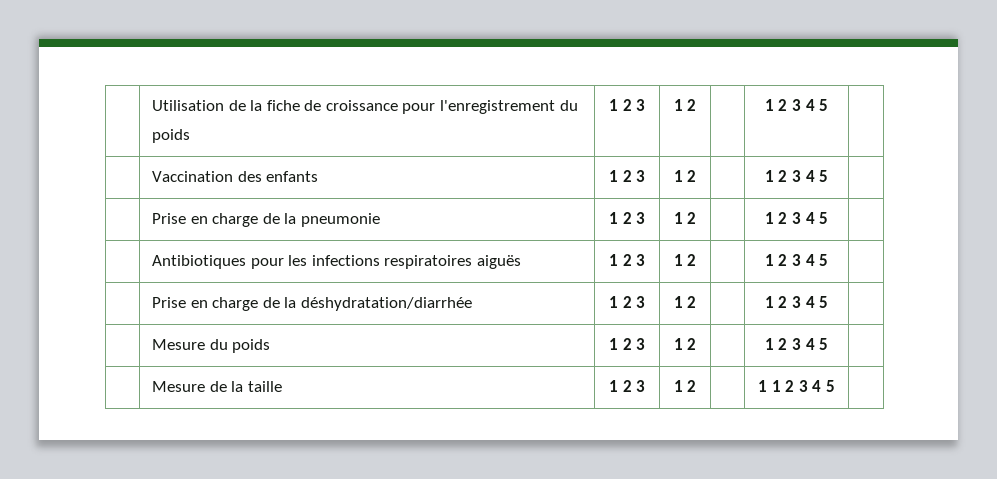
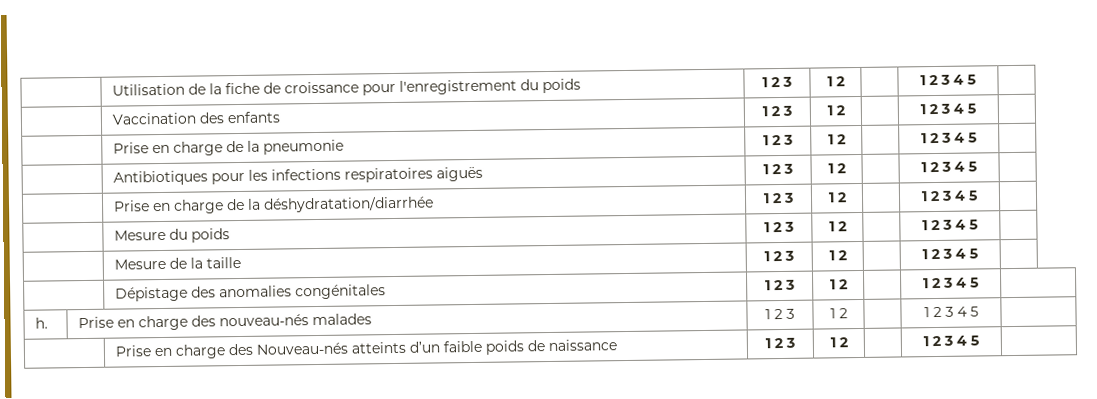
- | Mesure de la taille | 1 2 3 | 1 2 | | 1 1 2 3 4 5 |
+ | Mesure de la taille | 1 2 3 | 1 2 | | 1 2 3 4 5 |
+ | Dépistage des anomalies congénitales | 1 2 3 | 1 2 | | 1 2 3 4 5 |
+ h. | Prise en charge des nouveau-nés malades | 1 2 3 | 1 2 | | 1 2 3 4 5 |
+ | Prise en charge des Nouveau-nés atteints d’un faible poids de naissance | 1 2 3 | 1 2 | | 1 2 3 4 5 |

